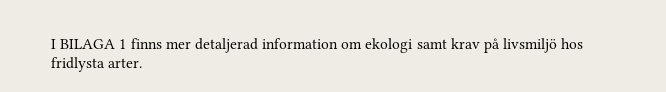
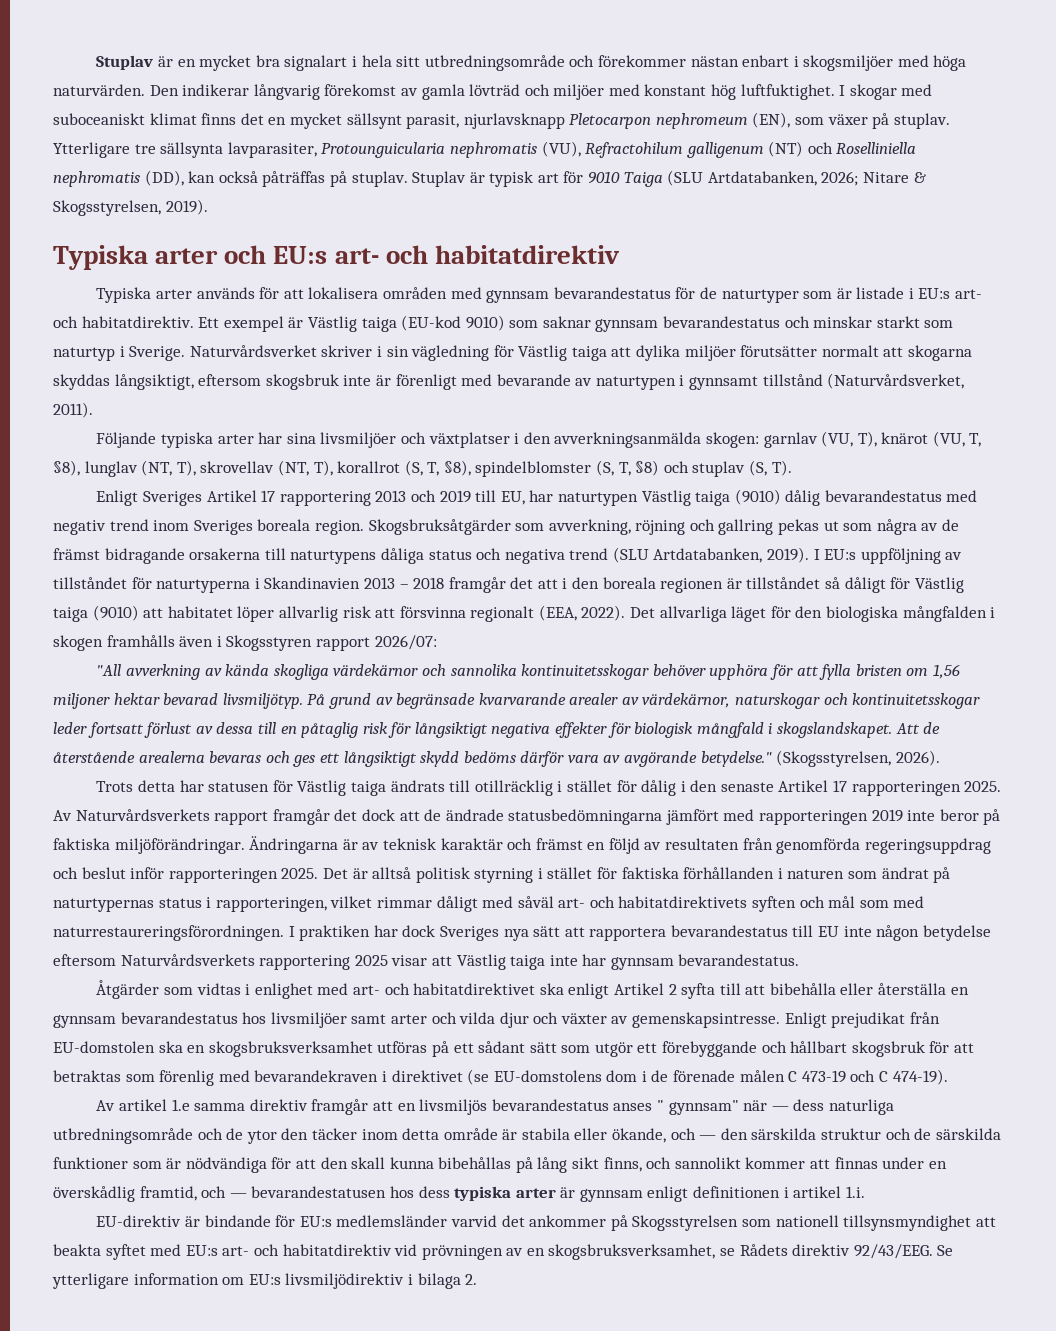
- I BILAGA 1 finns mer detaljerad information om ekologi samt krav på livsmiljö hos fridlysta arter.
+ Stuplav är en mycket bra signalart i hela sitt utbredningsområde och förekommer nästan enbart i skogsmiljöer med höga naturvärden. Den indikerar långvarig förekomst av gamla lövträd och miljöer med konstant hög luftfuktighet. I skogar med suboceaniskt klimat finns det en mycket sällsynt parasit, njurlavsknapp Pletocarpon nephromeum (EN), som växer på stuplav. Ytterligare tre sällsynta lavparasiter, Protounguicularia nephromatis (VU), Refractohilum galligenum (NT) och Roselliniella nephromatis (DD), kan också påträffas på stuplav. Stuplav är typisk art för 9010 Taiga (SLU Artdatabanken, 2026; Nitare & Skogsstyrelsen, 2019).
+ Typiska arter och EU:s art- och habitatdirektiv
+ Typiska arter används för att lokalisera områden med gynnsam bevarandestatus för de naturtyper som är listade i EU:s art- och habitatdirektiv. Ett exempel är Västlig taiga (EU-kod 9010) som saknar gynnsam bevarandestatus och minskar starkt som naturtyp i Sverige. Naturvårdsverket skriver i sin vägledning för Västlig taiga att dylika miljöer förutsätter normalt att skogarna skyddas långsiktigt, eftersom skogsbruk inte är förenligt med bevarande av naturtypen i gynnsamt tillstånd (Naturvårdsverket, 2011).
+ Följande typiska arter har sina livsmiljöer och växtplatser i den avverkningsanmälda skogen: garnlav (VU, T), knärot (VU, T, §8), lunglav (NT, T), skrovellav (NT, T), korallrot (S, T, §8), spindelblomster (S, T, §8) och stuplav (S, T).
+ Enligt Sveriges Artikel 17 rapportering 2013 och 2019 till EU, har naturtypen Västlig taiga (9010) dålig bevarandestatus med negativ trend inom Sveriges boreala region. Skogsbruksåtgärder som avverkning, röjning och gallring pekas ut som några av de främst bidragande orsakerna till naturtypens dåliga status och negativa trend (SLU Artdatabanken, 2019). I EU:s uppföljning av tillståndet för naturtyperna i Skandinavien 2013 – 2018 framgår det att i den boreala regionen är tillståndet så dåligt för Västlig taiga (9010) att habitatet löper allvarlig risk att försvinna regionalt (EEA, 2022). Det allvarliga läget för den biologiska mångfalden i skogen framhålls även i Skogsstyren rapport 2026/07:
+ "All avverkning av kända skogliga värdekärnor och sannolika kontinuitetsskogar behöver upphöra för att fylla bristen om 1,56 miljoner hektar bevarad livsmiljötyp. På grund av begränsade kvarvarande arealer av värdekärnor, naturskogar och kontinuitetsskogar leder fortsatt förlust av dessa till en påtaglig risk för långsiktigt negativa effekter för biologisk mångfald i skogslandskapet. Att de återstående arealerna bevaras och ges ett långsiktigt skydd bedöms därför vara av avgörande betydelse." (Skogsstyrelsen, 2026).
+ Trots detta har statusen för Västlig taiga ändrats till otillräcklig i stället för dålig i den senaste Artikel 17 rapporteringen 2025. Av Naturvårdsverkets rapport framgår det dock att de ändrade statusbedömningarna jämfört med rapporteringen 2019 inte beror på faktiska miljöförändringar. Ändringarna är av teknisk karaktär och främst en följd av resultaten från genomförda regeringsuppdrag och beslut inför rapporteringen 2025. Det är alltså politisk styrning i stället för faktiska förhållanden i naturen som ändrat på naturtypernas status i rapporteringen, vilket rimmar dåligt med såväl art- och habitatdirektivets syften och mål som med naturrestaureringsförordningen. I praktiken har dock Sveriges nya sätt att rapportera bevarandestatus till EU inte någon betydelse eftersom Naturvårdsverkets rapportering 2025 visar att Västlig taiga inte har gynnsam bevarandestatus.
+ Åtgärder som vidtas i enlighet med art- och habitatdirektivet ska enligt Artikel 2 syfta till att bibehålla eller återställa en gynnsam bevarandestatus hos livsmiljöer samt arter och vilda djur och växter av gemenskapsintresse. Enligt prejudikat från EU-domstolen ska en skogsbruksverksamhet utföras på ett sådant sätt som utgör ett förebyggande och hållbart skogsbruk för att betraktas som förenlig med bevarandekraven i direktivet (se EU-domstolens dom i de förenade målen C 473-19 och C 474-19).
+ Av artikel 1.e samma direktiv framgår att en livsmiljös bevarandestatus anses " gynnsam" när — dess naturliga utbredningsområde och de ytor den täcker inom detta område är stabila eller ökande, och — den särskilda struktur och de särskilda funktioner som är nödvändiga för att den skall kunna bibehållas på lång sikt finns, och sannolikt kommer att finnas under en överskådlig framtid, och — bevarandestatusen hos dess typiska arter är gynnsam enligt definitionen i artikel 1.i.
+ EU-direktiv är bindande för EU:s medlemsländer varvid det ankommer på Skogsstyrelsen som nationell tillsynsmyndighet att beakta syftet med EU:s art- och habitatdirektiv vid prövningen av en skogsbruksverksamhet, se Rådets direktiv 92/43/EEG. Se ytterligare information om EU:s livsmiljödirektiv i bilaga 2.

